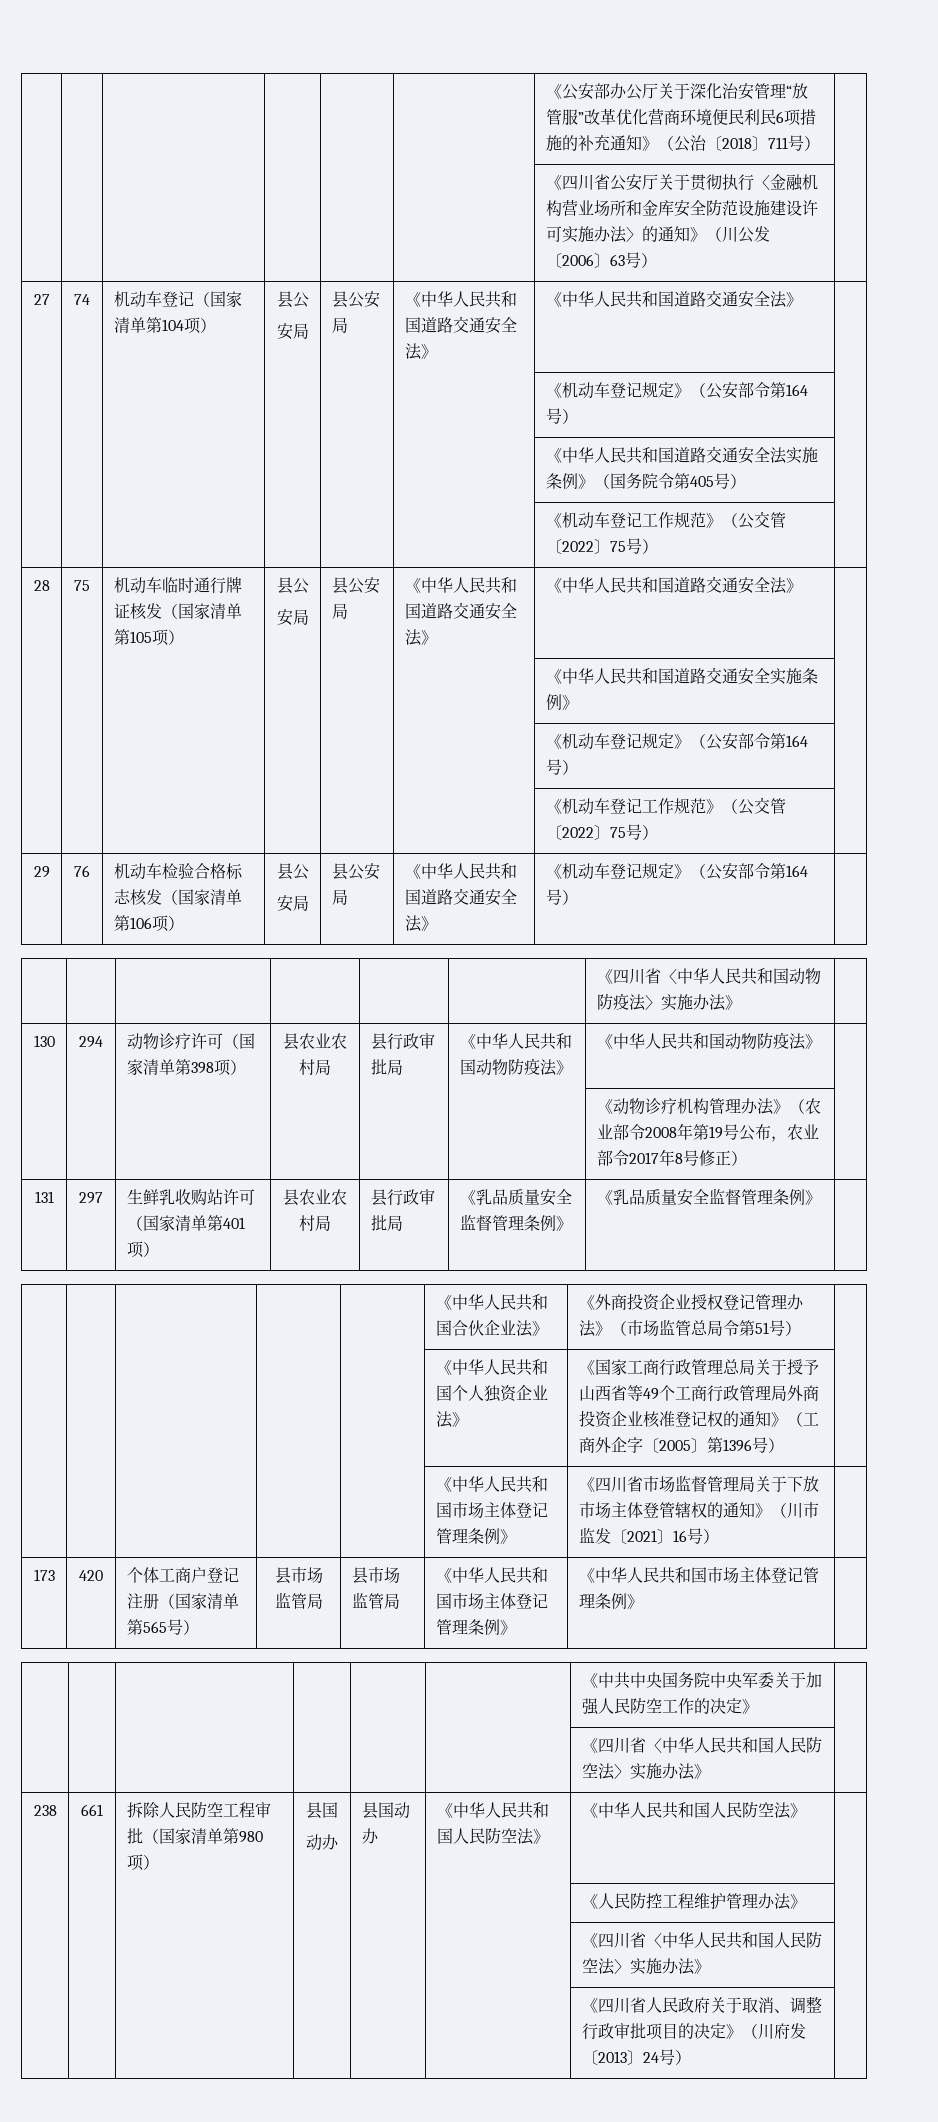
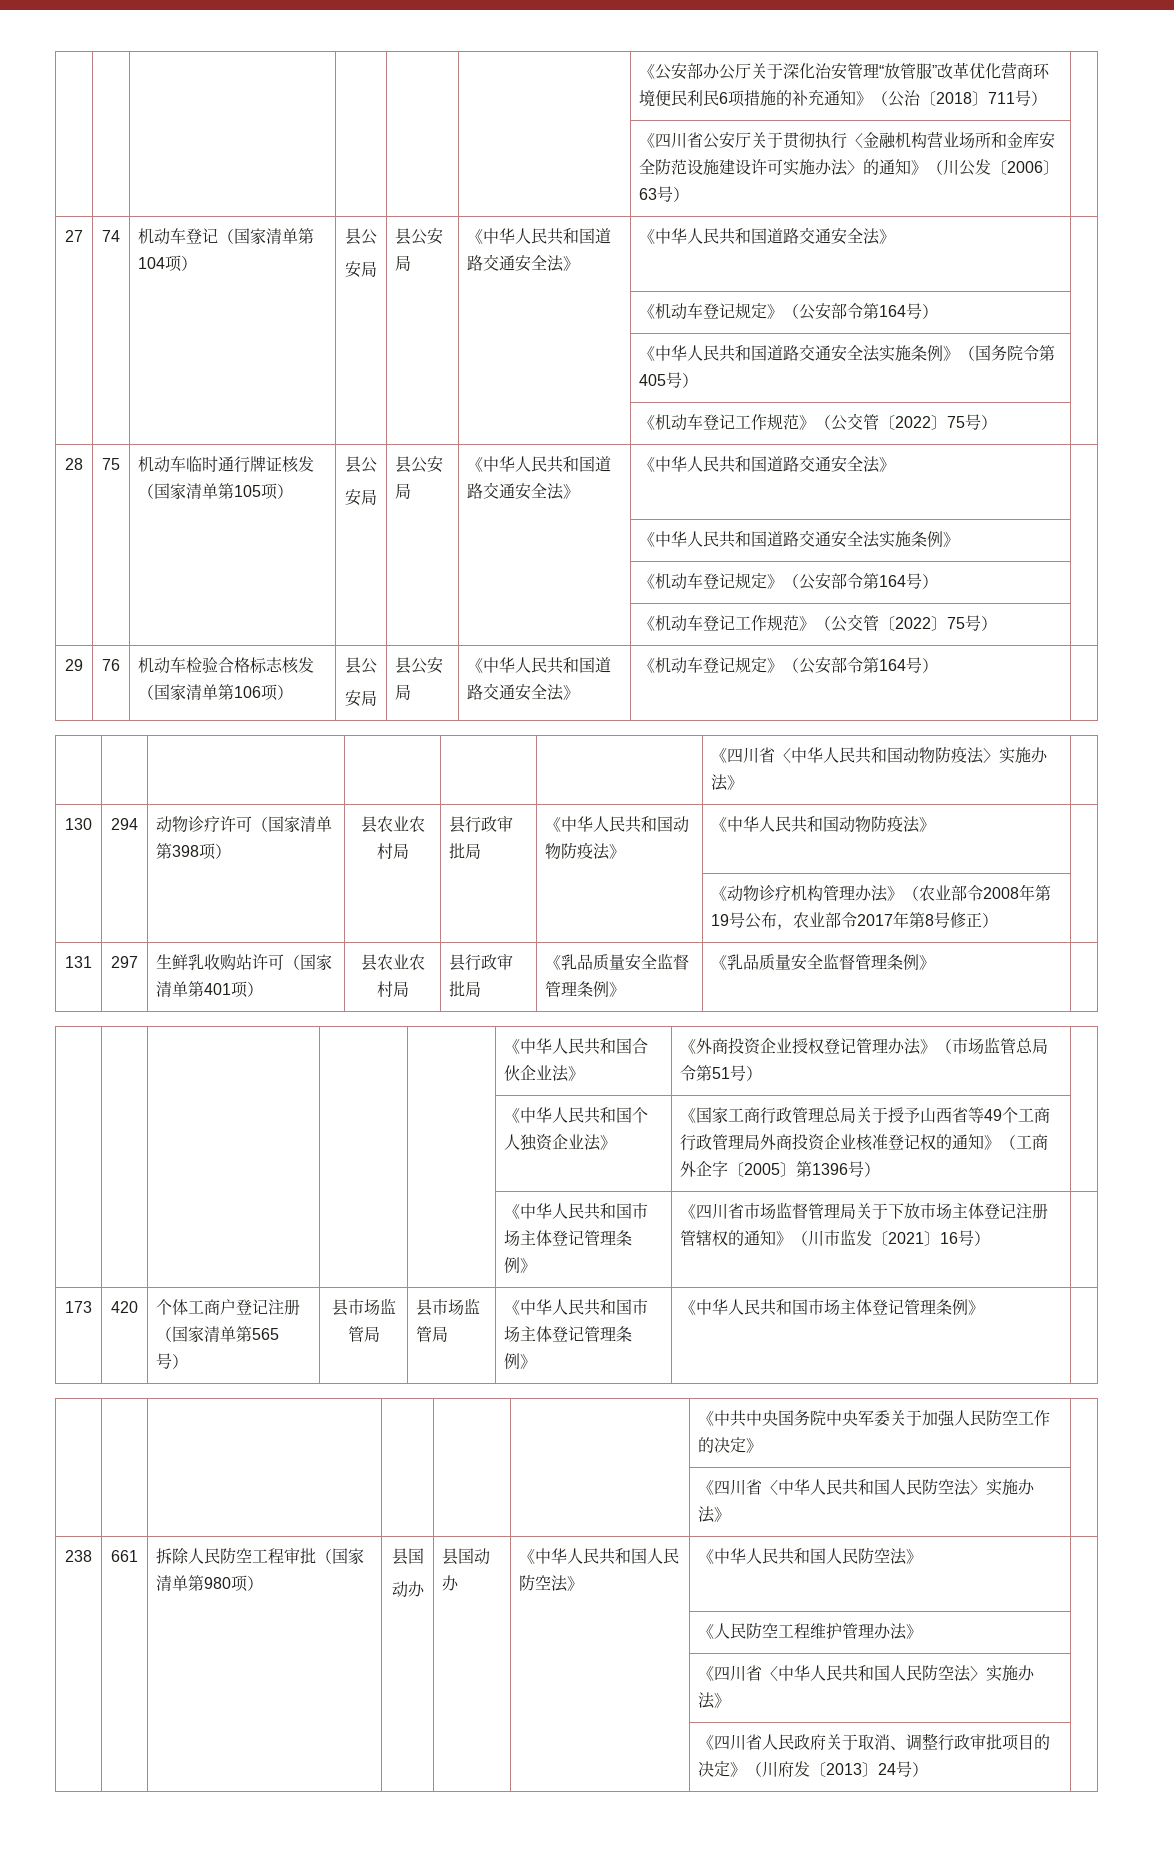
- | | | | | | 《中华人民共和国道路交通安全实施条例》 |
+ | | | | | | 《中华人民共和国道路交通安全法实施条例》 |
- | | | | | | 《动物诊疗机构管理办法》（农业部令2008年第19号公布，农业部令2017年8号修正） |
+ | | | | | | 《动物诊疗机构管理办法》（农业部令2008年第19号公布，农业部令2017年第8号修正） |
- | | | | | 《中华人民共和国市场主体登记管理条例》 | 《四川省市场监督管理局关于下放市场主体登管辖权的通知》（川市监发〔2021〕16号） |
+ | | | | | 《中华人民共和国市场主体登记管理条例》 | 《四川省市场监督管理局关于下放市场主体登记注册管辖权的通知》（川市监发〔2021〕16号） |
- | | | | | | 《人民防控工程维护管理办法》 |
+ | | | | | | 《人民防空工程维护管理办法》 |

